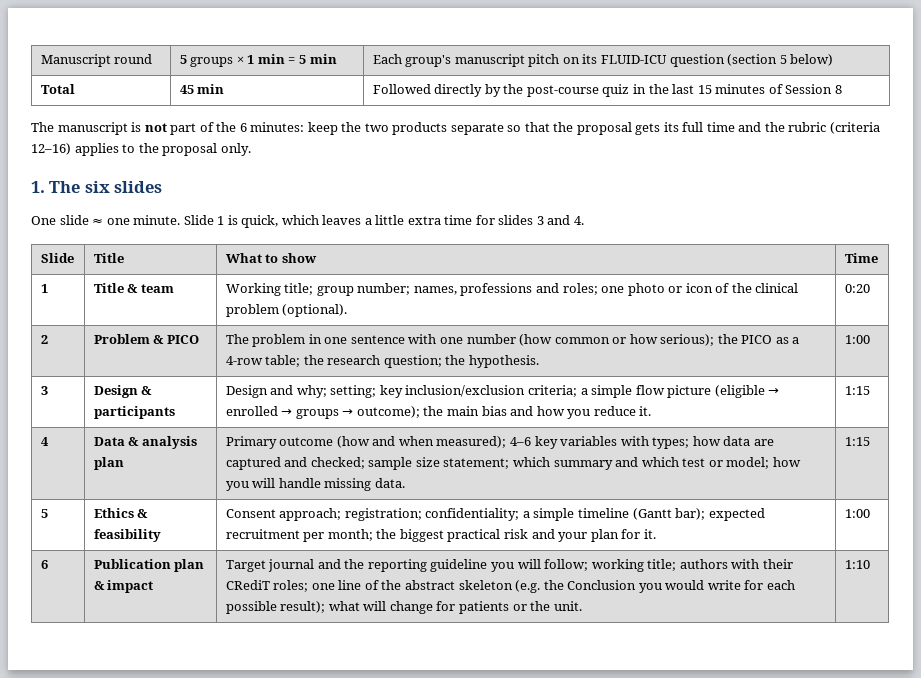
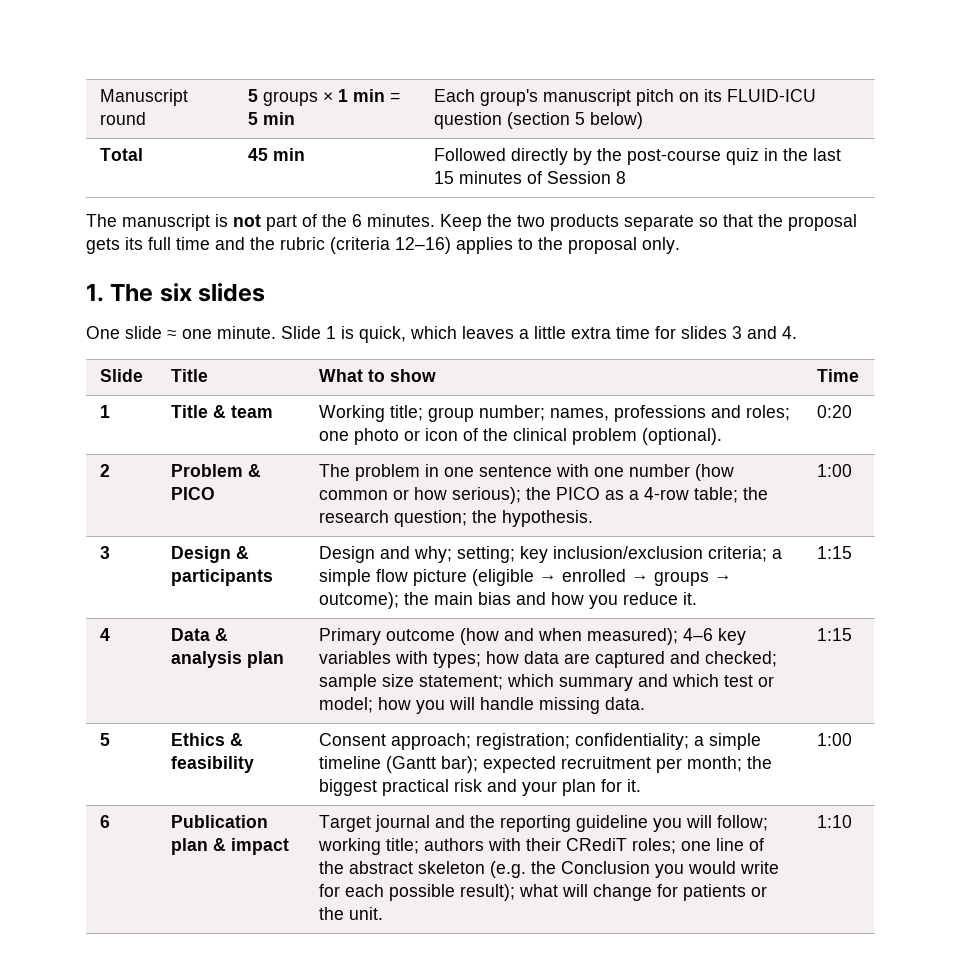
- The manuscript is not part of the 6 minutes: keep the two products separate so that the proposal gets its full time and the rubric (criteria 12–16) applies to the proposal only.
+ The manuscript is not part of the 6 minutes. Keep the two products separate so that the proposal gets its full time and the rubric (criteria 12–16) applies to the proposal only.

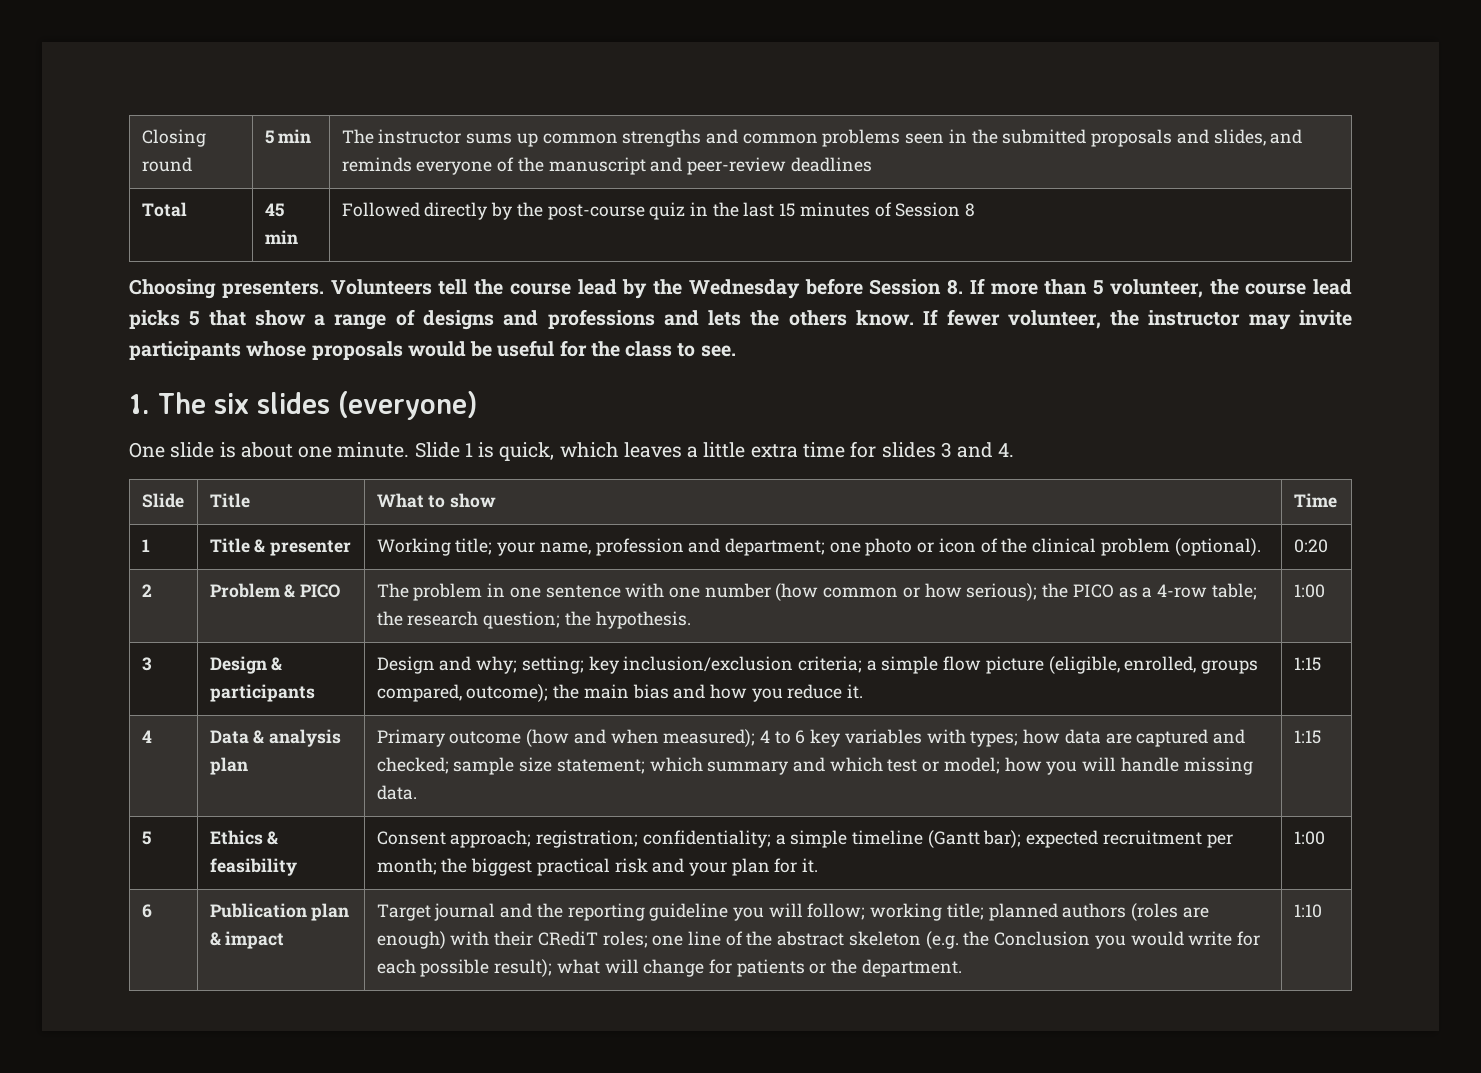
- Manuscript round | 5 groups × 1 min = 5 min | Each group's manuscript pitch on its FLUID-ICU question (section 5 below)
+ Closing round | 5 min | The instructor sums up common strengths and common problems seen in the submitted proposals and slides, and reminds everyone of the manuscript and peer-review deadlines
- The manuscript is not part of the 6 minutes. Keep the two products separate so that the proposal gets its full time and the rubric (criteria 12–16) applies to the proposal only.
+ Choosing presenters. Volunteers tell the course lead by the Wednesday before Session 8. If more than 5 volunteer, the course lead picks 5 that show a range of designs and professions and lets the others know. If fewer volunteer, the instructor may invite participants whose proposals would be useful for the class to see.
- 1. The six slides
+ 1. The six slides (everyone)
- One slide ≈ one minute.
+ One slide is about one minute.
- 1 | Title & team | Working title; group number; names, professions and roles; one photo or icon of the clinical problem (optional). | 0:20
+ 1 | Title & presenter | Working title; your name, profession and department; one photo or icon of the clinical problem (optional). | 0:20
- 3 | Design & participants | Design and why; setting; key inclusion/exclusion criteria; a simple flow picture (eligible → enrolled → groups → outcome); the main bias and how you reduce it. | 1:15
+ 3 | Design & participants | Design and why; setting; key inclusion/exclusion criteria; a simple flow picture (eligible, enrolled, groups compared, outcome); the main bias and how you reduce it. | 1:15
- Primary outcome (how and when measured); 4–6 key variables with types; how data are captured and checked; sample size statement; which summary and which test or model; how you will handle missing data.
+ Primary outcome (how and when measured); 4 to 6 key variables with types; how data are captured and checked; sample size statement; which summary and which test or model; how you will handle missing data.
- Target journal and the reporting guideline you will follow; working title; authors with their CRediT roles; one line of the abstract skeleton (e.g. the Conclusion you would write for each possible result); what will change for patients or the unit.
+ Target journal and the reporting guideline you will follow; working title; planned authors (roles are enough) with their CRediT roles; one line of the abstract skeleton (e.g. the Conclusion you would write for each possible result); what will change for patients or the department.

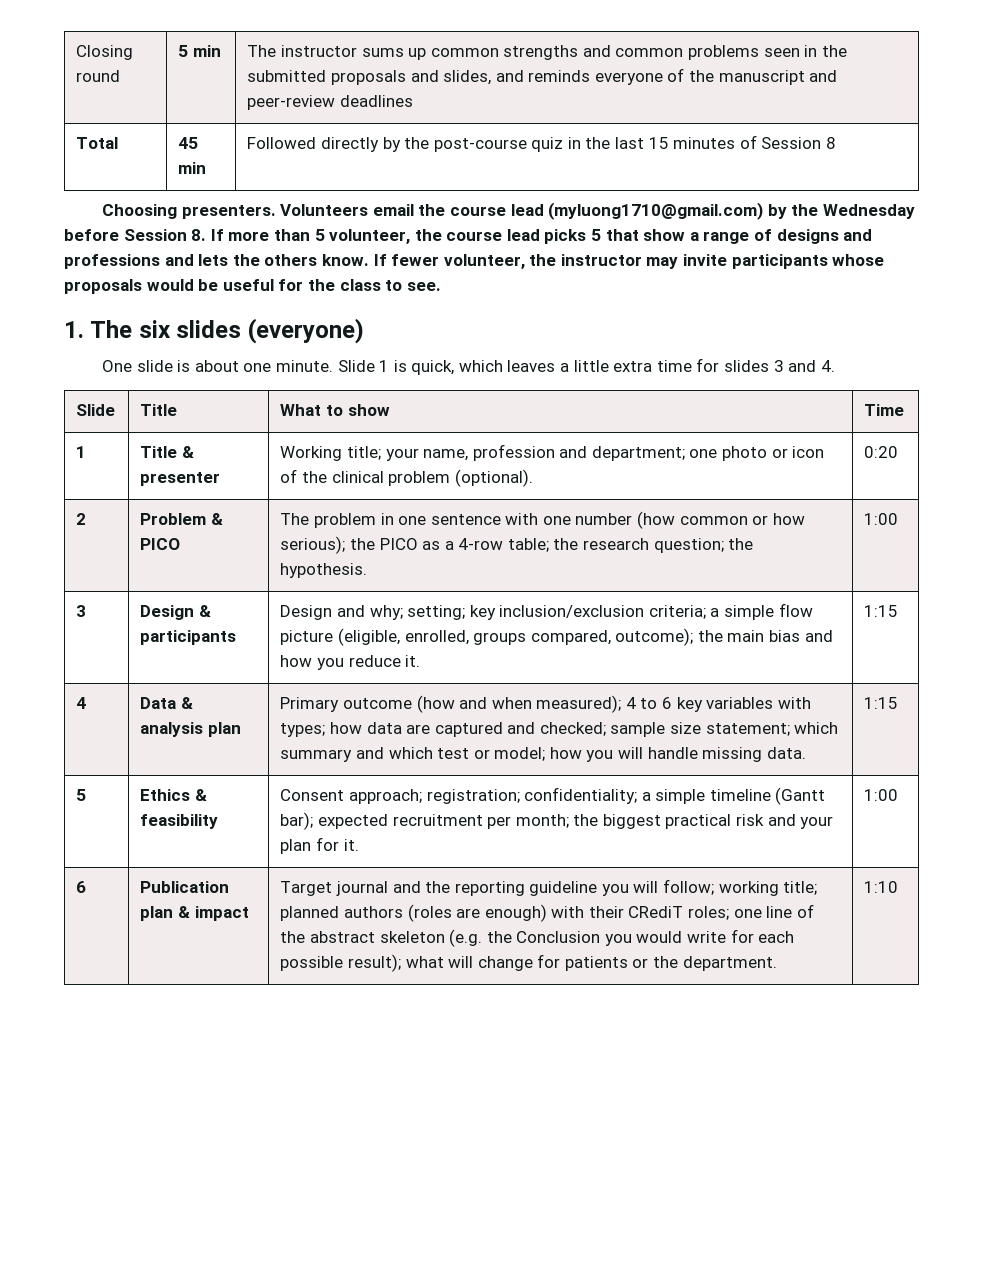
- Volunteers tell the course lead by the Wednesday before Session 8. If more than 5 volunteer, the course lead picks 5 that show a range of designs and professions and lets the others know.
+ Volunteers email the course lead (myluong1710@gmail.com) by the Wednesday before Session 8. If more than 5 volunteer, the course lead picks 5 that show a range of designs and professions and lets the others know.

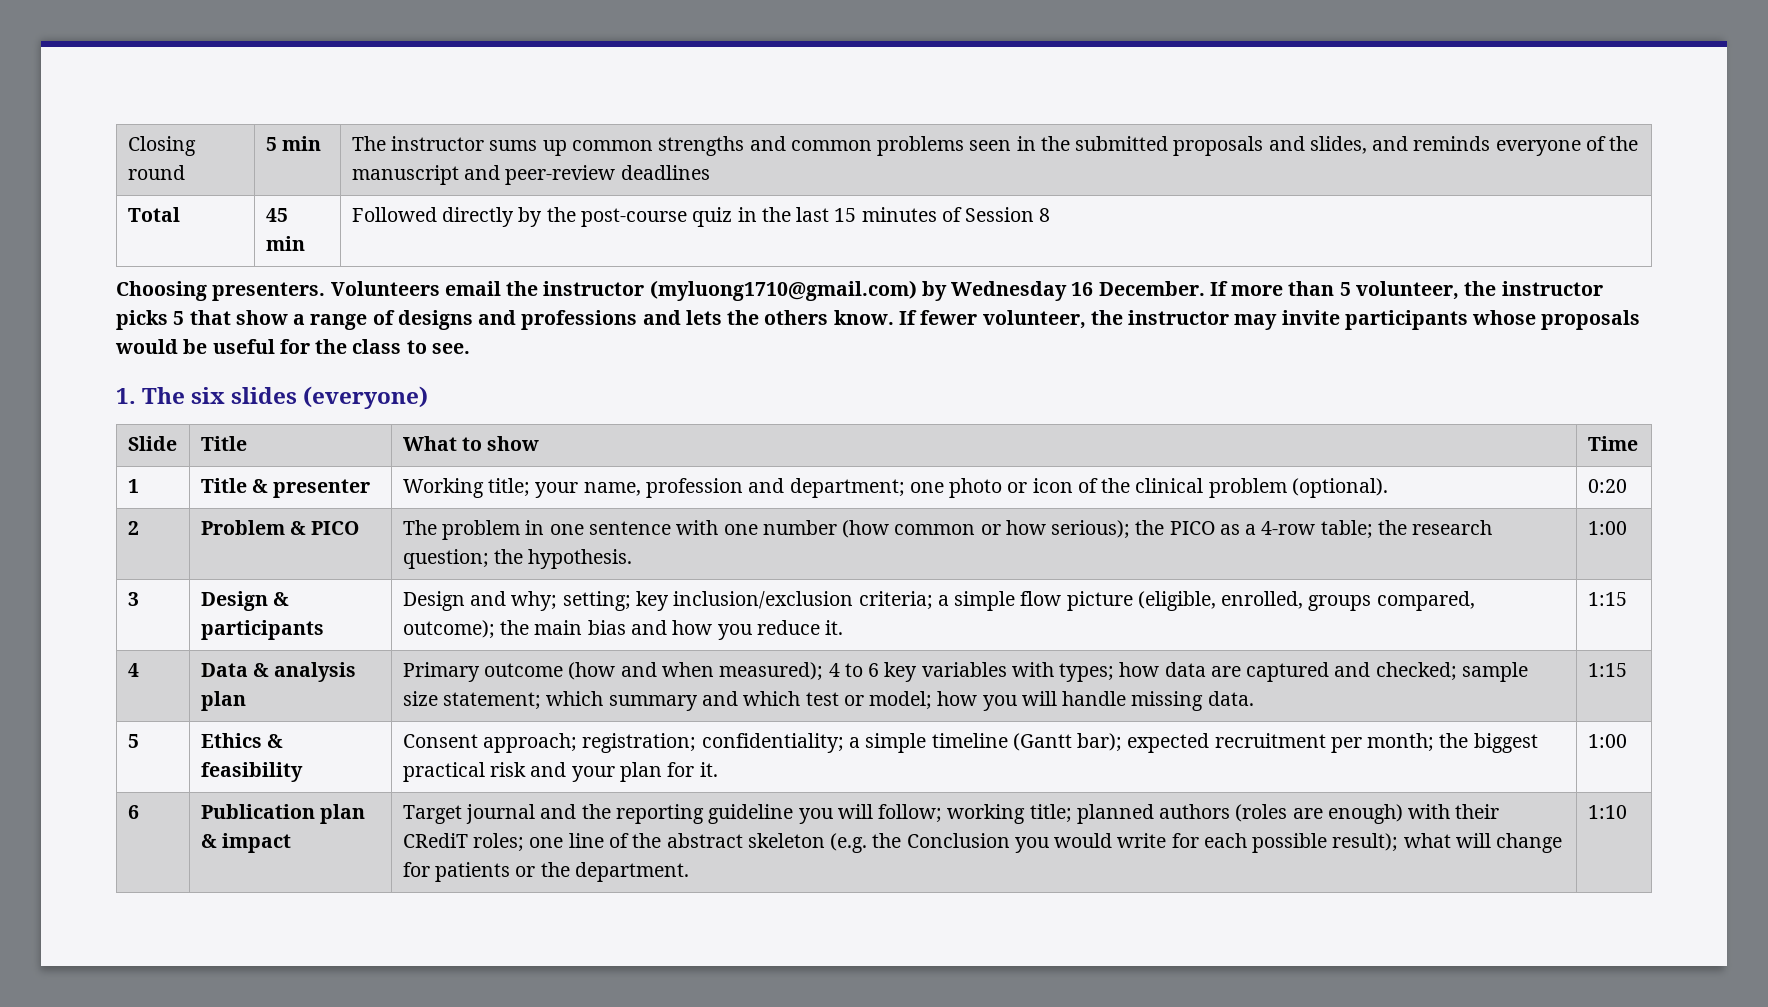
- Volunteers email the course lead (myluong1710@gmail.com) by the Wednesday before Session 8. If more than 5 volunteer, the course lead picks 5 that show a range of designs and professions and lets the others know.
+ Volunteers email the instructor (myluong1710@gmail.com) by Wednesday 16 December. If more than 5 volunteer, the instructor picks 5 that show a range of designs and professions and lets the others know.
- One slide is about one minute. Slide 1 is quick, which leaves a little extra time for slides 3 and 4.

